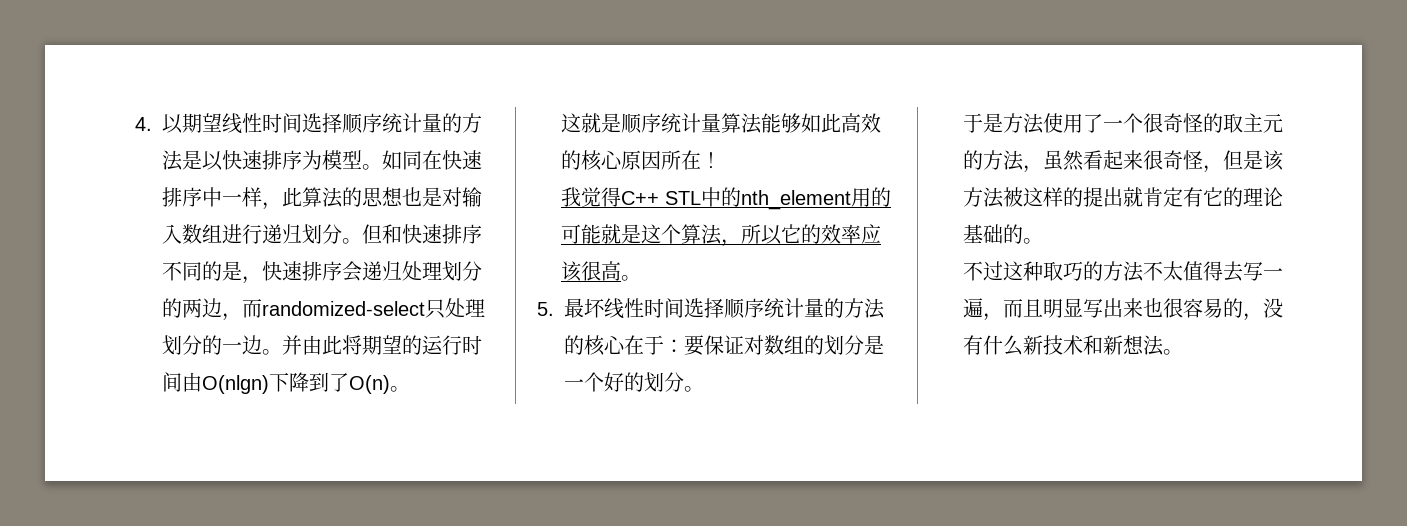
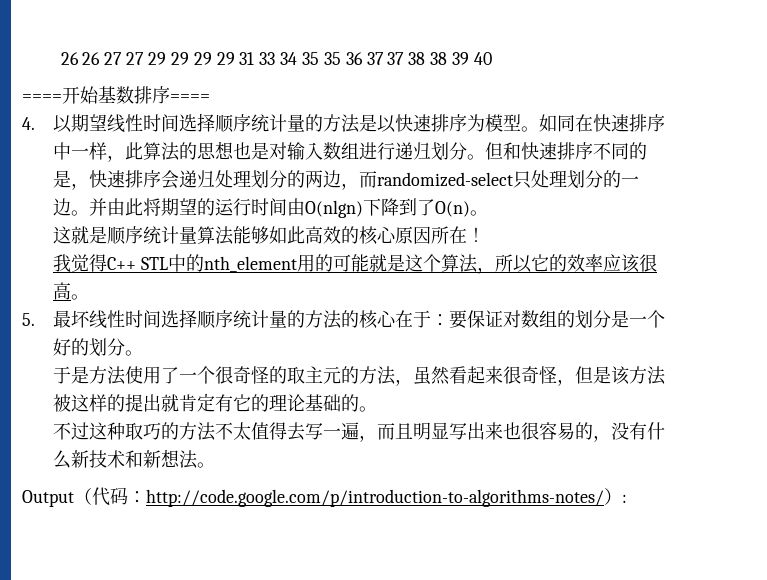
+ 26 26 27 27 29 29 29 29 31 33 34 35 35 36 37 37 38 38 39 40
+ ====开始基数排序====
+ Output（代码：http://code.google.com/p/introduction-to-algorithms-notes/）:

